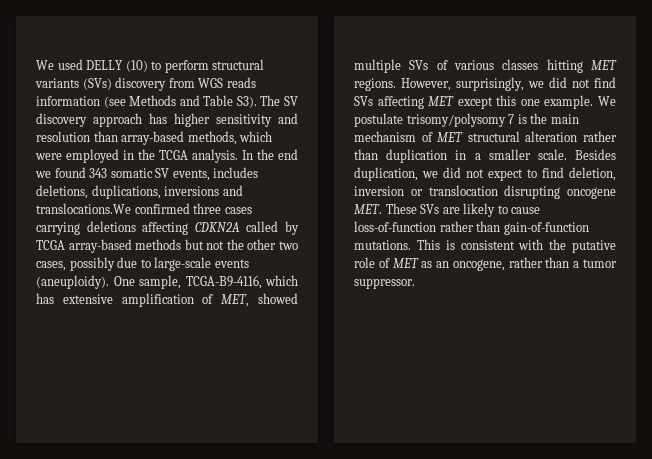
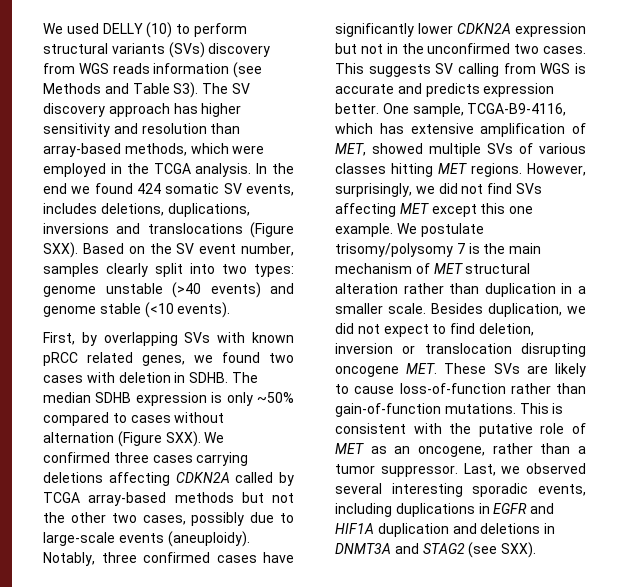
- In the end we found 343 somatic SV events, includes deletions, duplications, inversions and translocations.We confirmed three cases carrying deletions affecting CDKN2A called by TCGA array-based methods but not the other two cases, possibly due to large-scale events (aneuploidy).
+ In the end we found 424 somatic SV events, includes deletions, duplications, inversions and translocations (Figure SXX). Based on the SV event number, samples clearly split into two types: genome unstable (>40 events) and genome stable (<10 events).
+ First, by overlapping SVs with known pRCC related genes, we found two cases with deletion in SDHB. The median SDHB expression is only ~50% compared to cases without alternation (Figure SXX). We confirmed three cases carrying deletions affecting CDKN2A called by TCGA array-based methods but not the other two cases, possibly due to large-scale events (aneuploidy).
+ Notably, three confirmed cases have significantly lower CDKN2A expression but not in the unconfirmed two cases. This suggests SV calling from WGS is accurate and predicts expression better.
+ Last, we observed several interesting sporadic events, including duplications in EGFR and HIF1A duplication and deletions in DNMT3A and STAG2 (see SXX).

